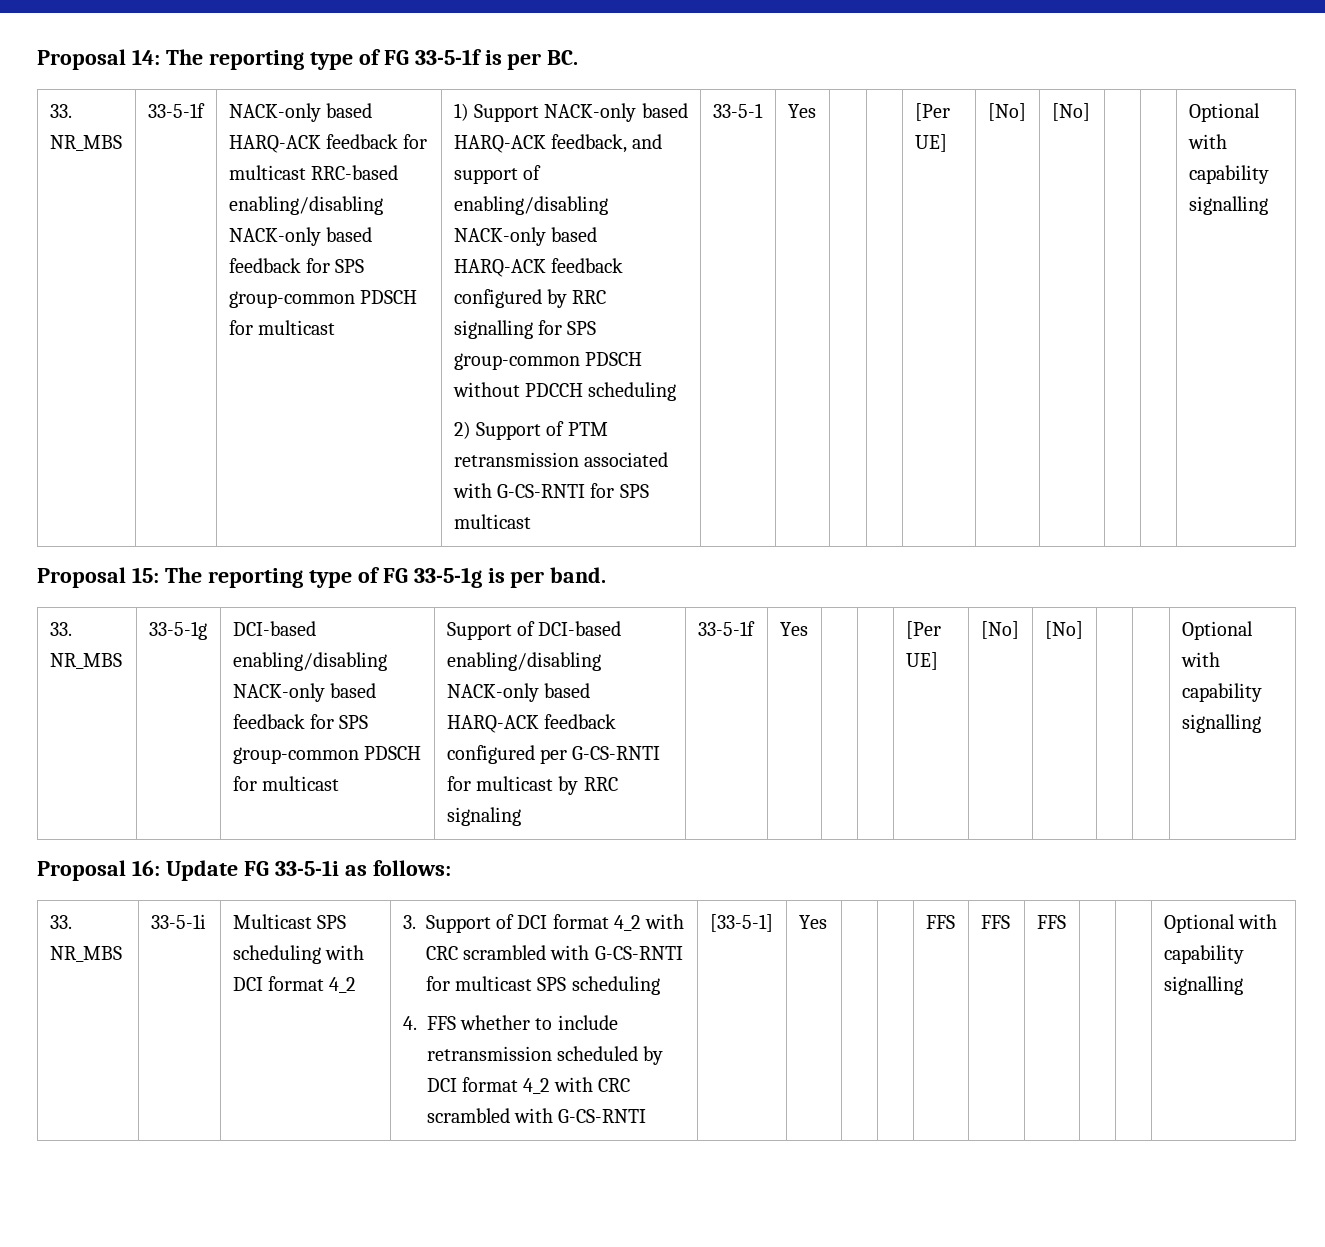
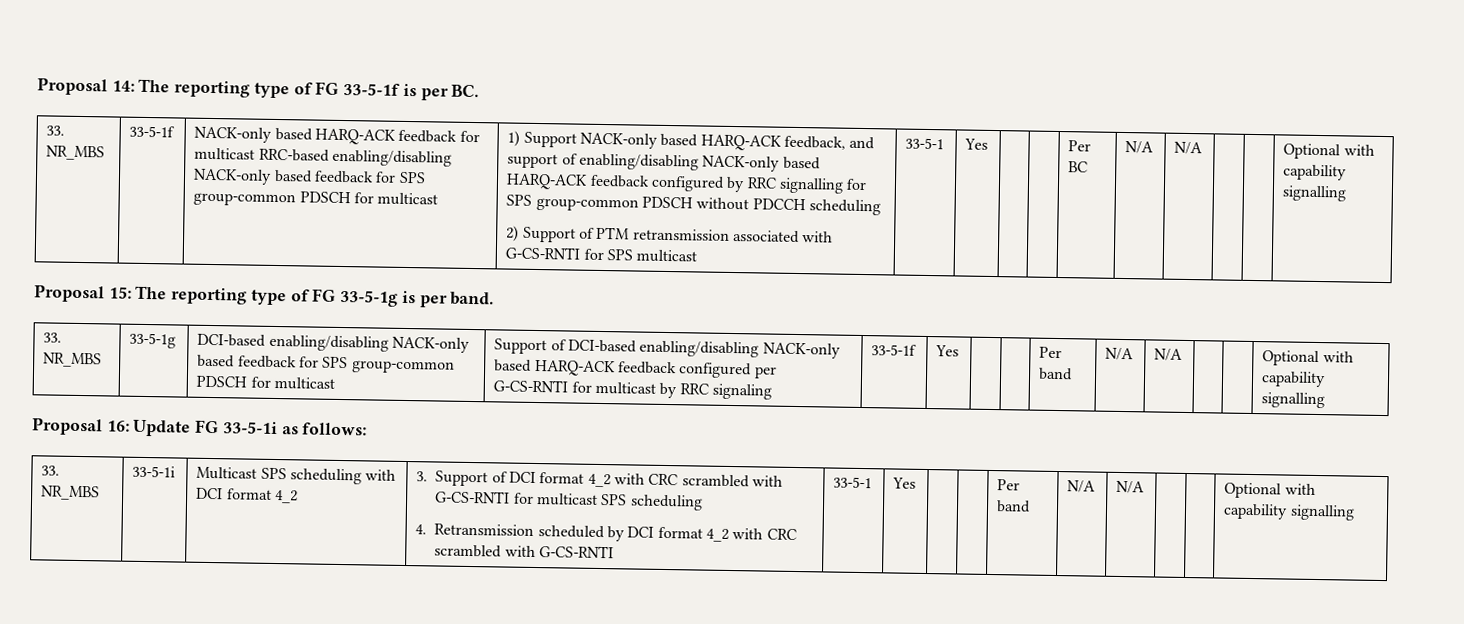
- 33-5-1 | Yes | | | [Per UE] | [No] | [No]
+ 33-5-1 | Yes | | | Per BC | N/A | N/A
- 33. NR_MBS | 33-5-1g | DCI-based enabling/disabling NACK-only based feedback for SPS group-common PDSCH for multicast | Support of DCI-based enabling/disabling NACK-only based HARQ-ACK feedback configured per G-CS-RNTI for multicast by RRC signaling | 33-5-1f | Yes | | | [Per UE] | [No] | [No] | | | Optional with capability signalling
+ 33. NR_MBS | 33-5-1g | DCI-based enabling/disabling NACK-only based feedback for SPS group-common PDSCH for multicast | Support of DCI-based enabling/disabling NACK-only based HARQ-ACK feedback configured per G-CS-RNTI for multicast by RRC signaling | 33-5-1f | Yes | | | Per band | N/A | N/A | | | Optional with capability signalling
- 4. FFS whether to include retransmission scheduled by DCI format 4_2 with CRC scrambled with G-CS-RNTI
+ 4. Retransmission scheduled by DCI format 4_2 with CRC scrambled with G-CS-RNTI
- [33-5-1] | Yes | | | FFS | FFS | FFS
+ 33-5-1 | Yes | | | Per band | N/A | N/A

